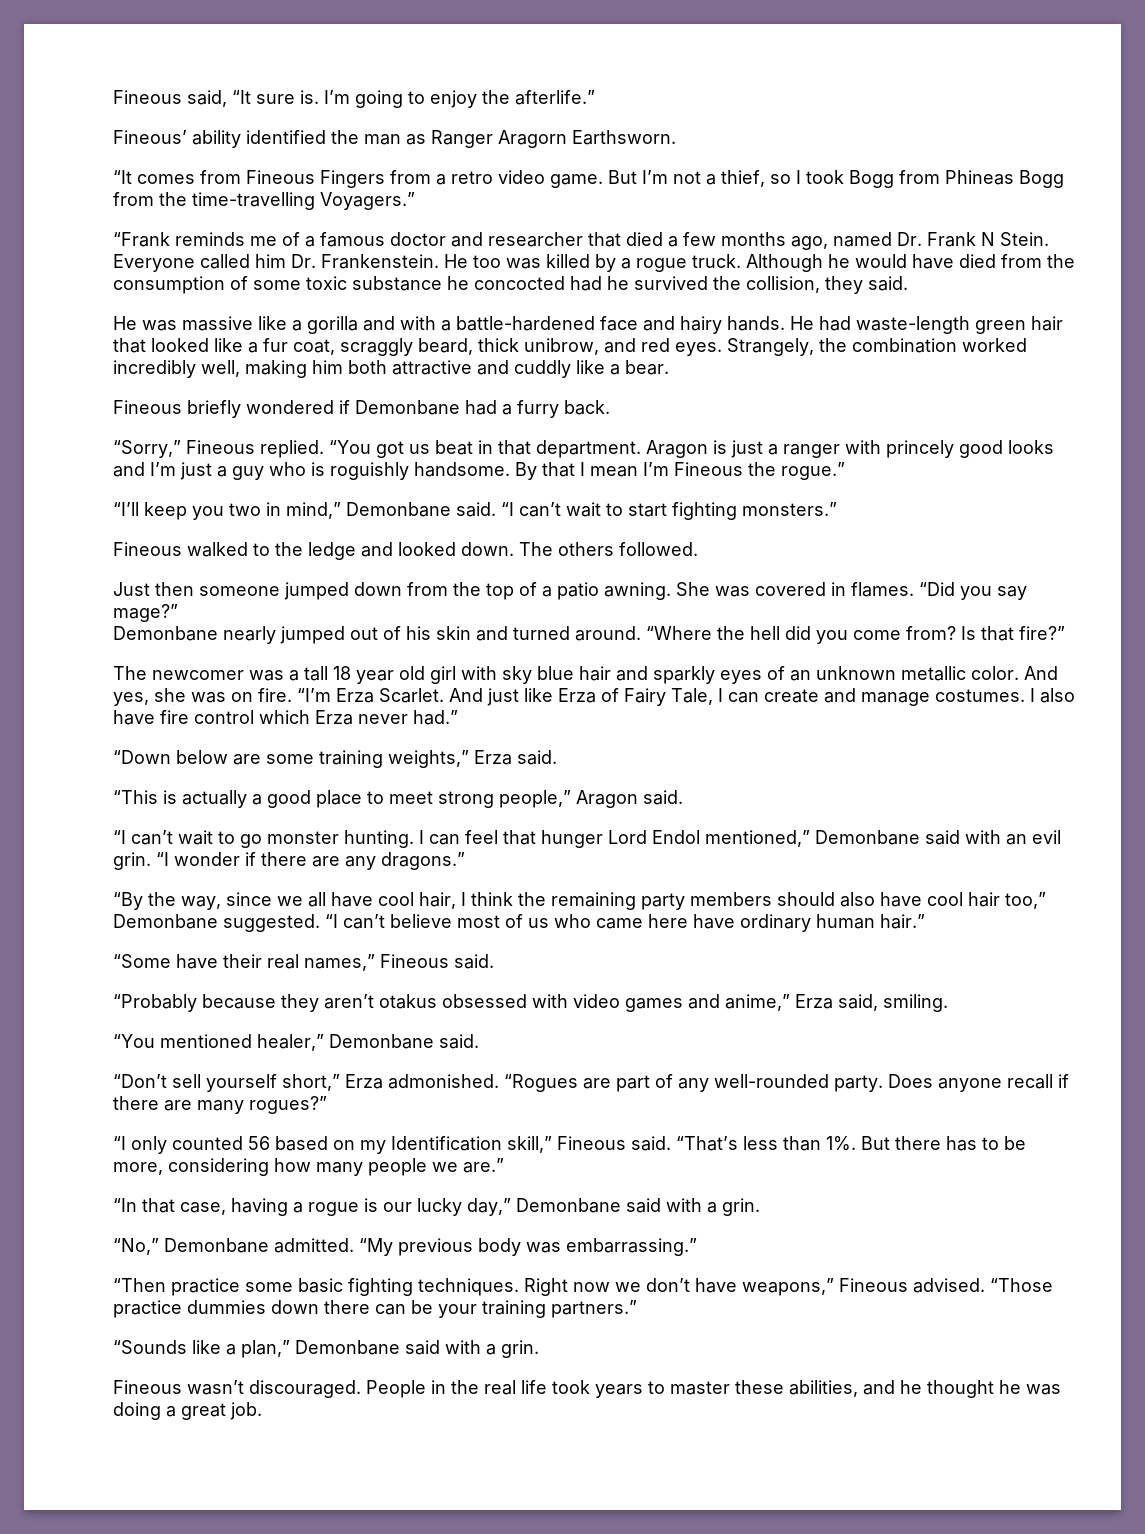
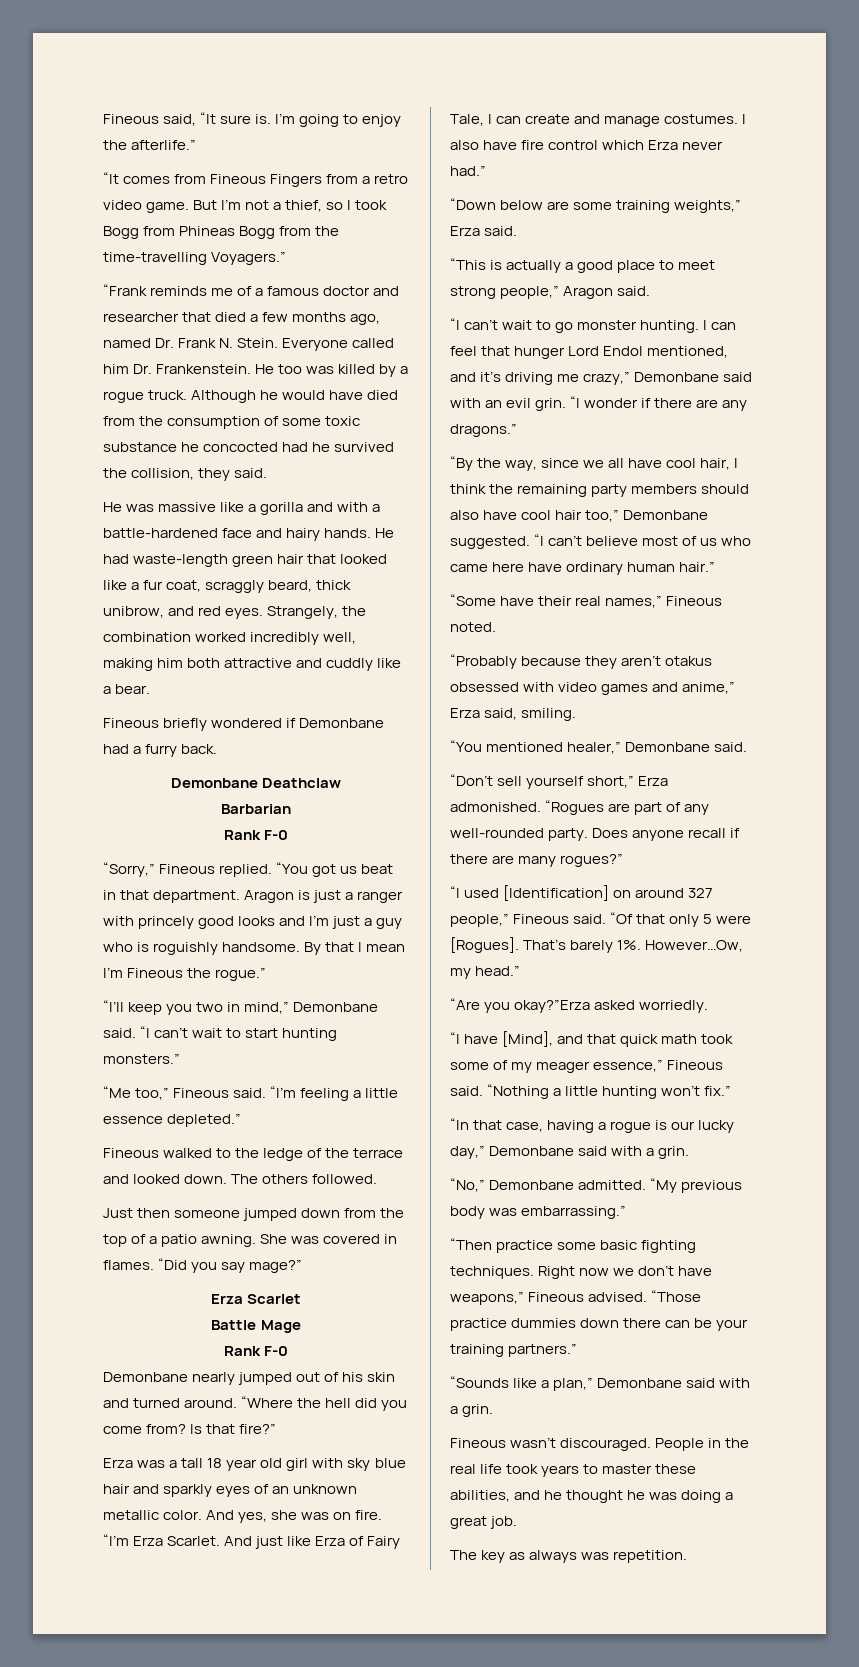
- Fineous’ ability identified the man as Ranger Aragorn Earthsworn.
- “Frank reminds me of a famous doctor and researcher that died a few months ago, named Dr. Frank N Stein.
+ “Frank reminds me of a famous doctor and researcher that died a few months ago, named Dr. Frank N. Stein.
+ Demonbane Deathclaw
+ Barbarian
+ Rank F-0
- “I can’t wait to start fighting monsters.”
+ “I can’t wait to start hunting monsters.”
+ “Me too,” Fineous said. “I’m feeling a little essence depleted.”
- Fineous walked to the ledge and looked down.
+ Fineous walked to the ledge of the terrace and looked down.
+ Erza Scarlet
+ Battle Mage
+ Rank F-0
- The newcomer was a tall 18 year old girl with sky blue hair and sparkly eyes of an unknown metallic color.
+ Erza was a tall 18 year old girl with sky blue hair and sparkly eyes of an unknown metallic color.
- I can feel that hunger Lord Endol mentioned,” Demonbane said with an evil grin.
+ I can feel that hunger Lord Endol mentioned, and it’s driving me crazy,” Demonbane said with an evil grin.
- “Some have their real names,” Fineous said.
+ “Some have their real names,” Fineous noted.
- “I only counted 56 based on my Identification skill,” Fineous said. “That’s less than 1%. But there has to be more, considering how many people we are.”
+ “I used [Identification] on around 327 people,” Fineous said. “Of that only 5 were [Rogues]. That’s barely 1%. However…Ow, my head.”
+ “Are you okay?”Erza asked worriedly.
+ “I have [Mind], and that quick math took some of my meager essence,” Fineous said. “Nothing a little hunting won’t fix.”
+ The key as always was repetition.

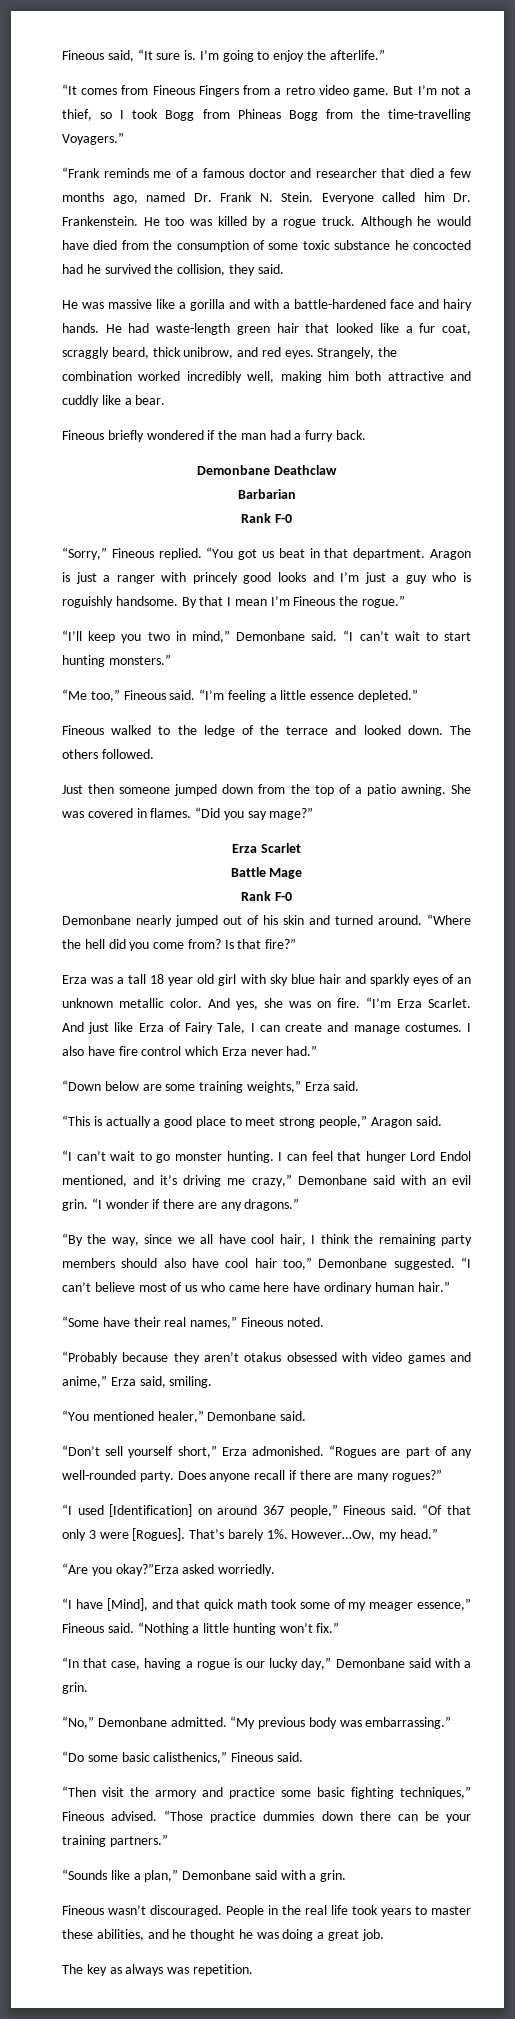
- Fineous briefly wondered if Demonbane had a furry back.
+ Fineous briefly wondered if the man had a furry back.
- “I used [Identification] on around 327 people,” Fineous said.
+ “I used [Identification] on around 367 people,” Fineous said.
- “Of that only 5 were [Rogues].
+ “Of that only 3 were [Rogues].
- “Then practice some basic fighting techniques. Right now we don’t have weapons,” Fineous advised.
+ “Do some basic calisthenics,” Fineous said.
+ “Then visit the armory and practice some basic fighting techniques,” Fineous advised.

